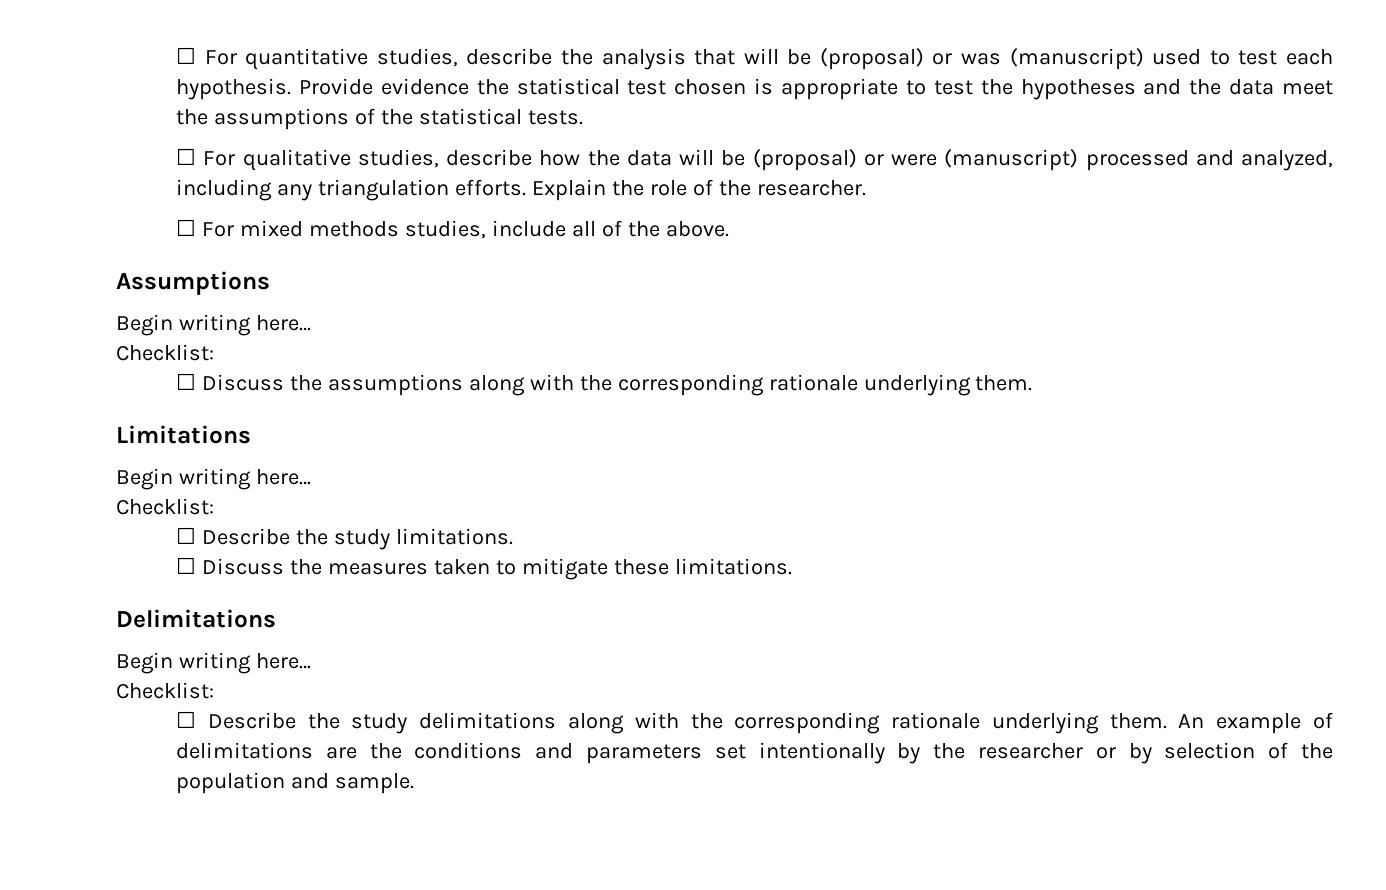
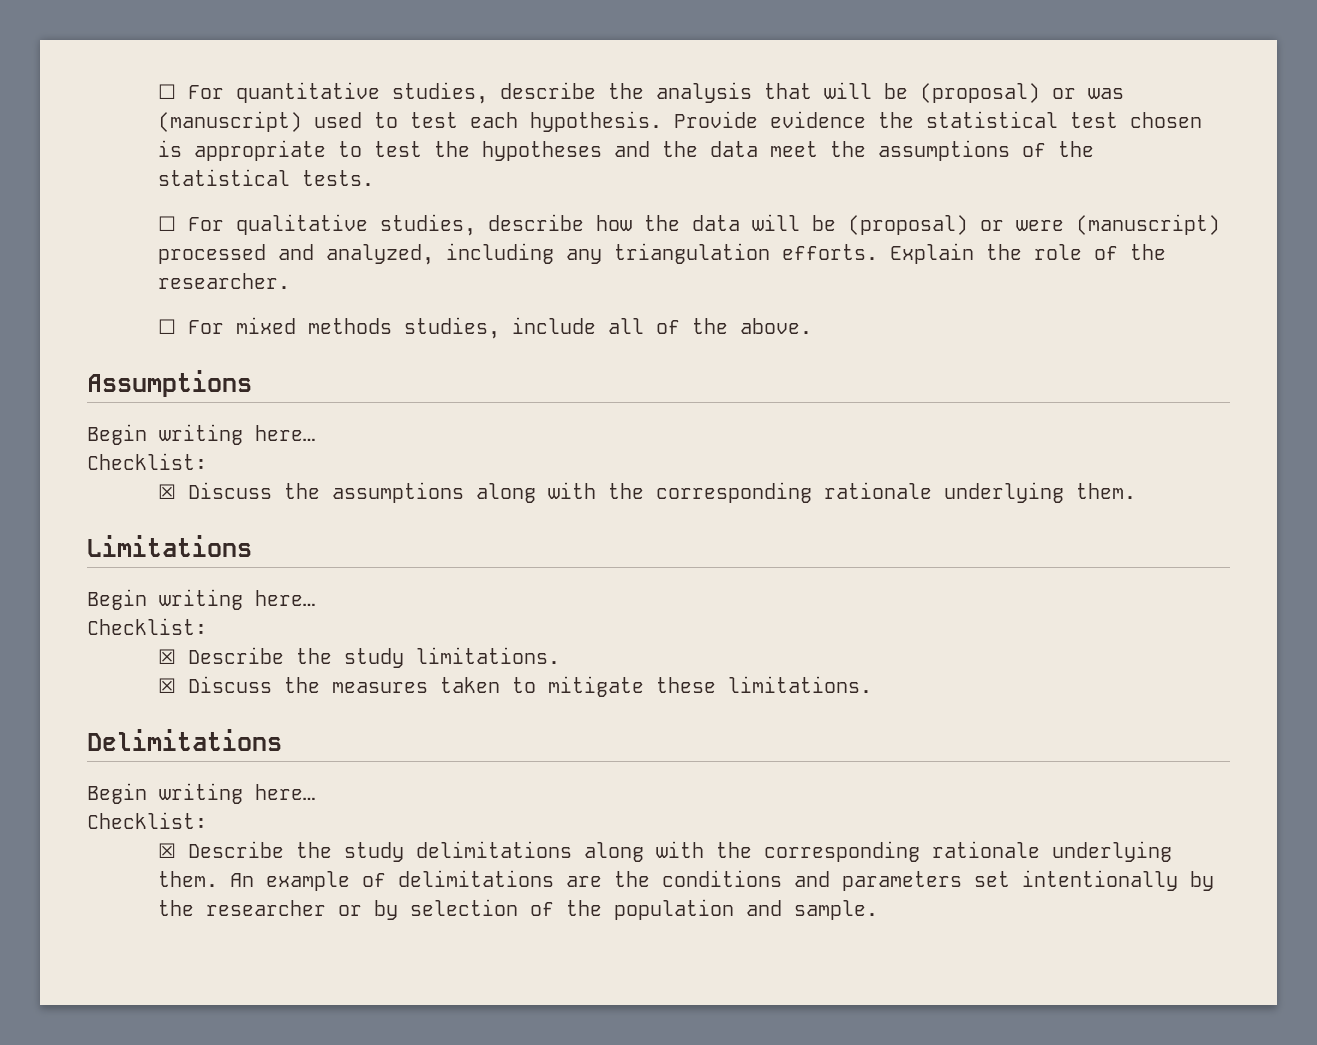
- ☐ Discuss the assumptions along with the corresponding rationale underlying them.
+ ☒ Discuss the assumptions along with the corresponding rationale underlying them.
- ☐ Describe the study limitations.
+ ☒ Describe the study limitations.
- ☐ Discuss the measures taken to mitigate these limitations.
+ ☒ Discuss the measures taken to mitigate these limitations.
- ☐ Describe the study delimitations along with the corresponding rationale underlying them.
+ ☒ Describe the study delimitations along with the corresponding rationale underlying them.

